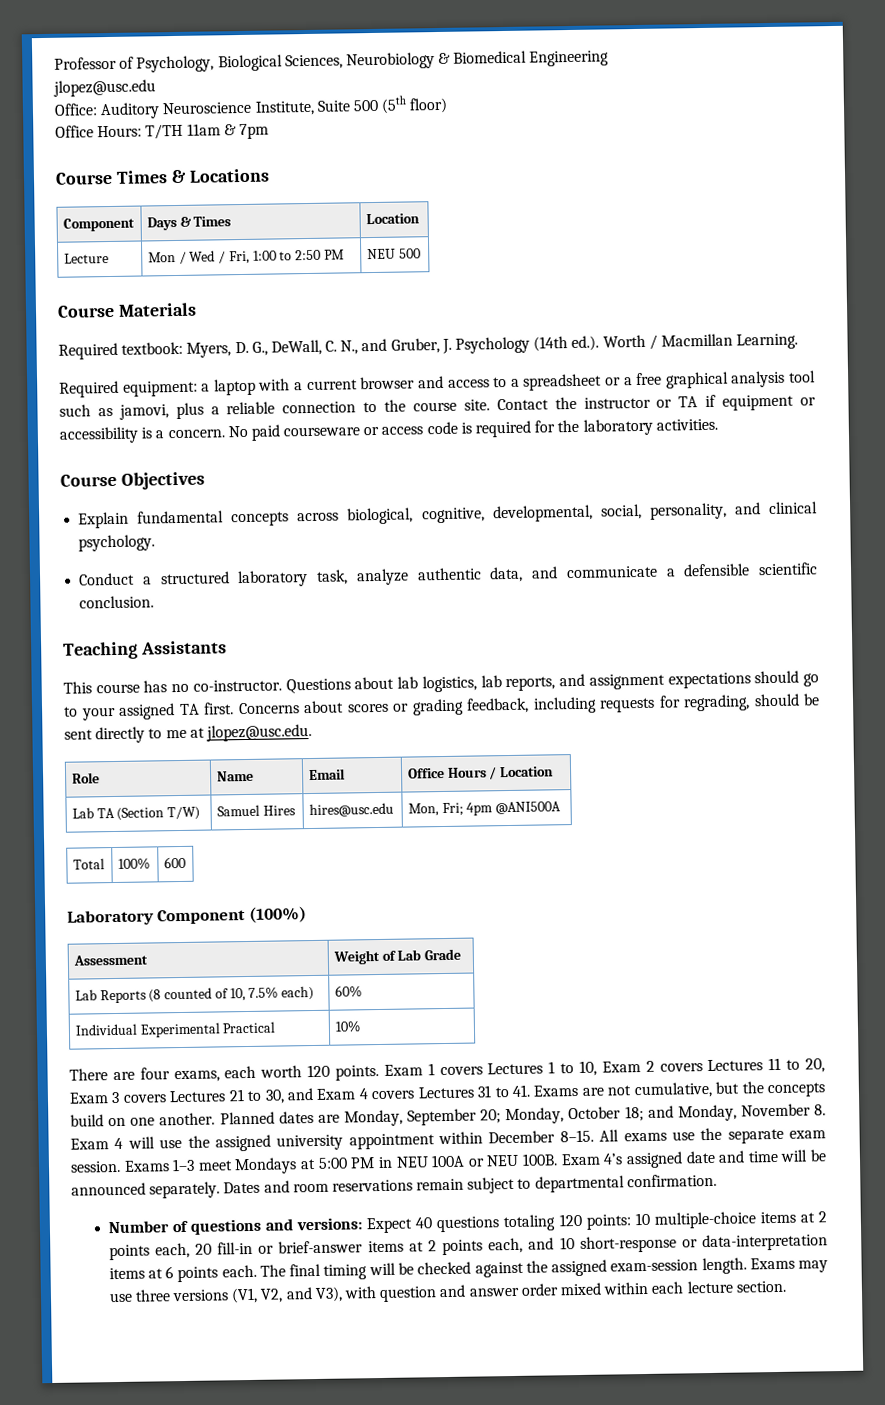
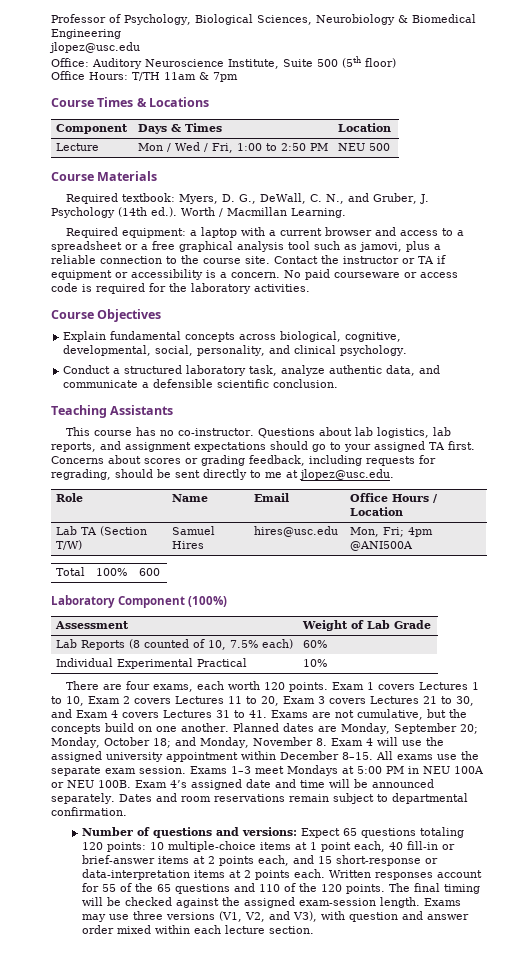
- Number of questions and versions: Expect 40 questions totaling 120 points: 10 multiple-choice items at 2 points each, 20 fill-in or brief-answer items at 2 points each, and 10 short-response or data-interpretation items at 6 points each.
+ Number of questions and versions: Expect 65 questions totaling 120 points: 10 multiple-choice items at 1 point each, 40 fill-in or brief-answer items at 2 points each, and 15 short-response or data-interpretation items at 2 points each.
+ Written responses account for 55 of the 65 questions and 110 of the 120 points.

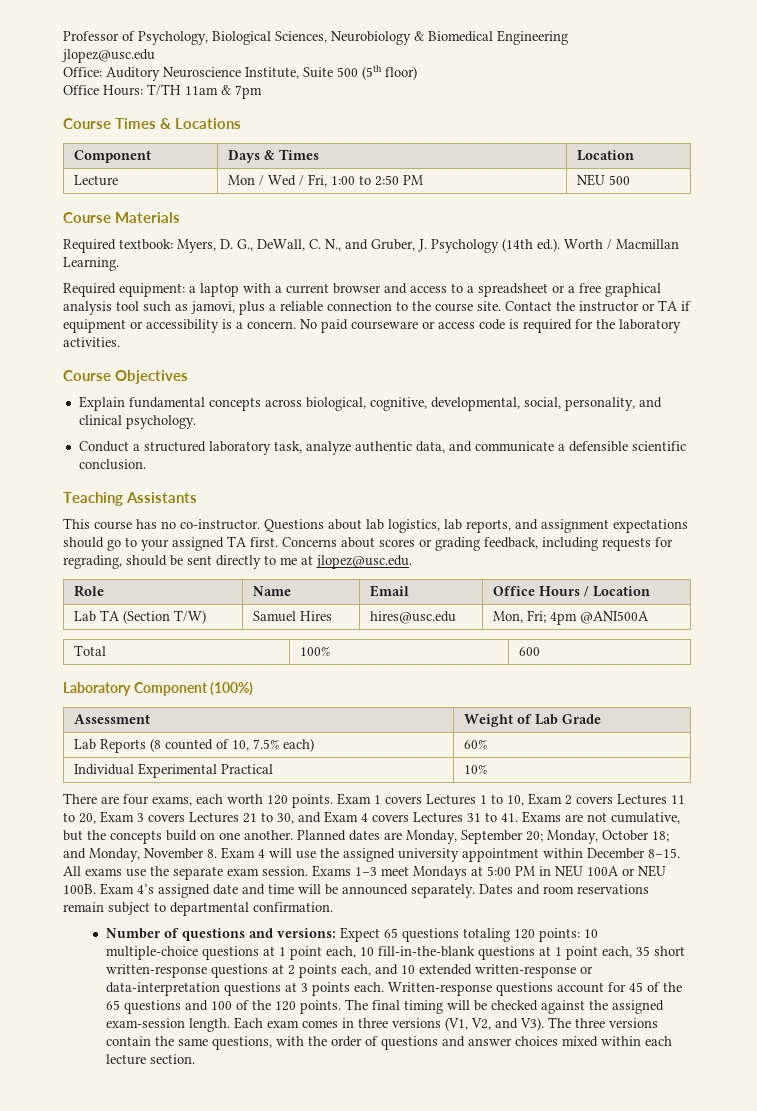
- Number of questions and versions: Expect 65 questions totaling 120 points: 10 multiple-choice items at 1 point each, 40 fill-in or brief-answer items at 2 points each, and 15 short-response or data-interpretation items at 2 points each. Written responses account for 55 of the 65 questions and 110 of the 120 points.
+ Number of questions and versions: Expect 65 questions totaling 120 points: 10 multiple-choice questions at 1 point each, 10 fill-in-the-blank questions at 1 point each, 35 short written-response questions at 2 points each, and 10 extended written-response or data-interpretation questions at 3 points each. Written-response questions account for 45 of the 65 questions and 100 of the 120 points.
- Exams may use three versions (V1, V2, and V3), with question and answer order mixed within each lecture section.
+ Each exam comes in three versions (V1, V2, and V3). The three versions contain the same questions, with the order of questions and answer choices mixed within each lecture section.

